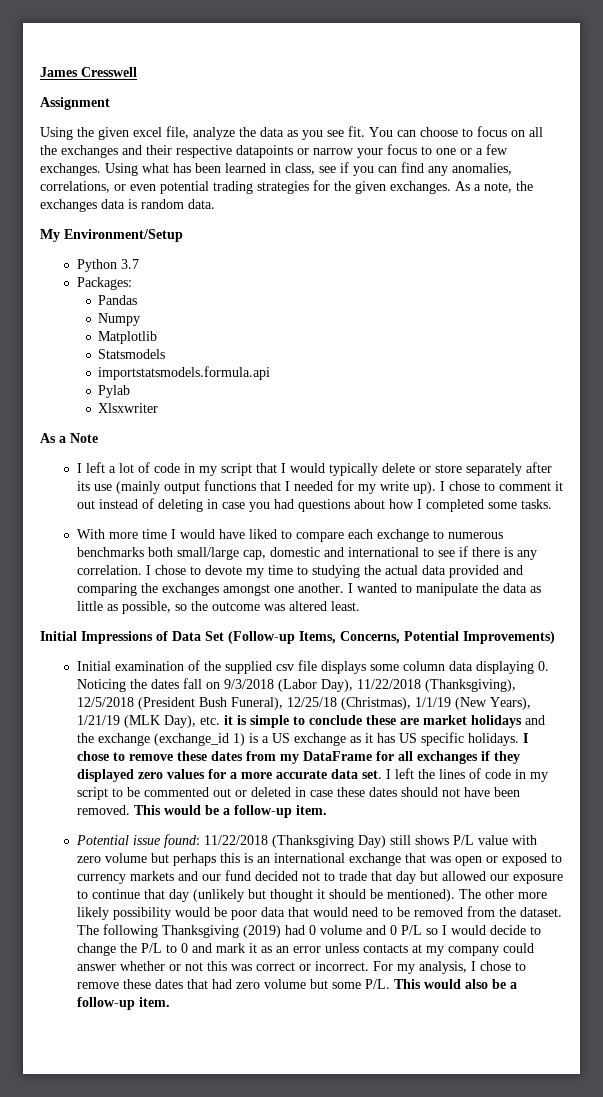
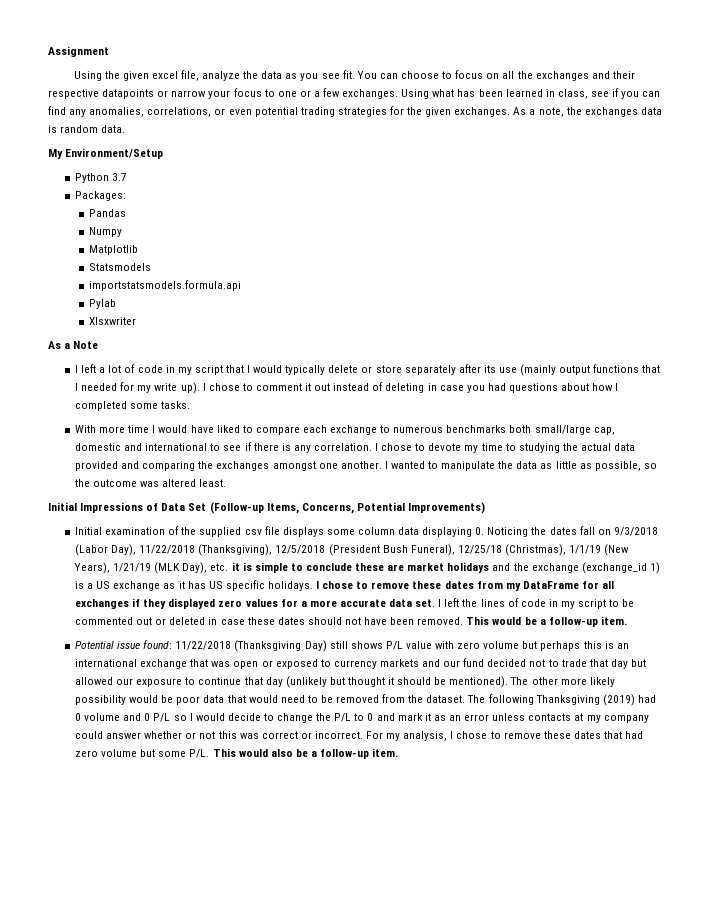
- James Cresswell

